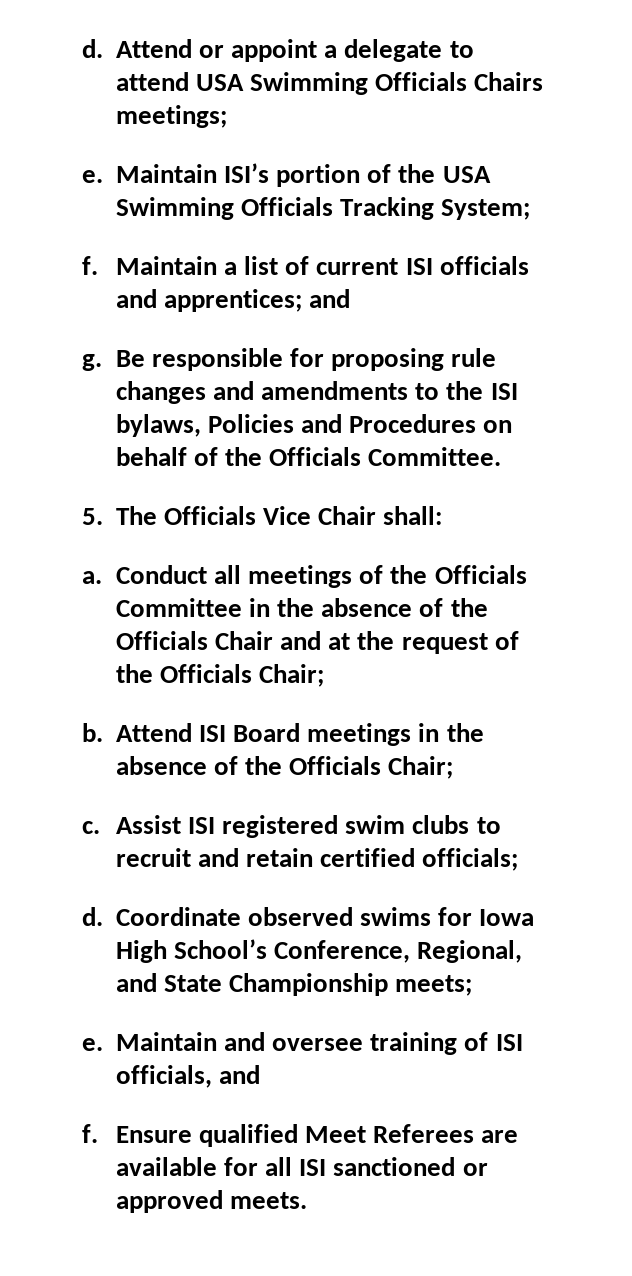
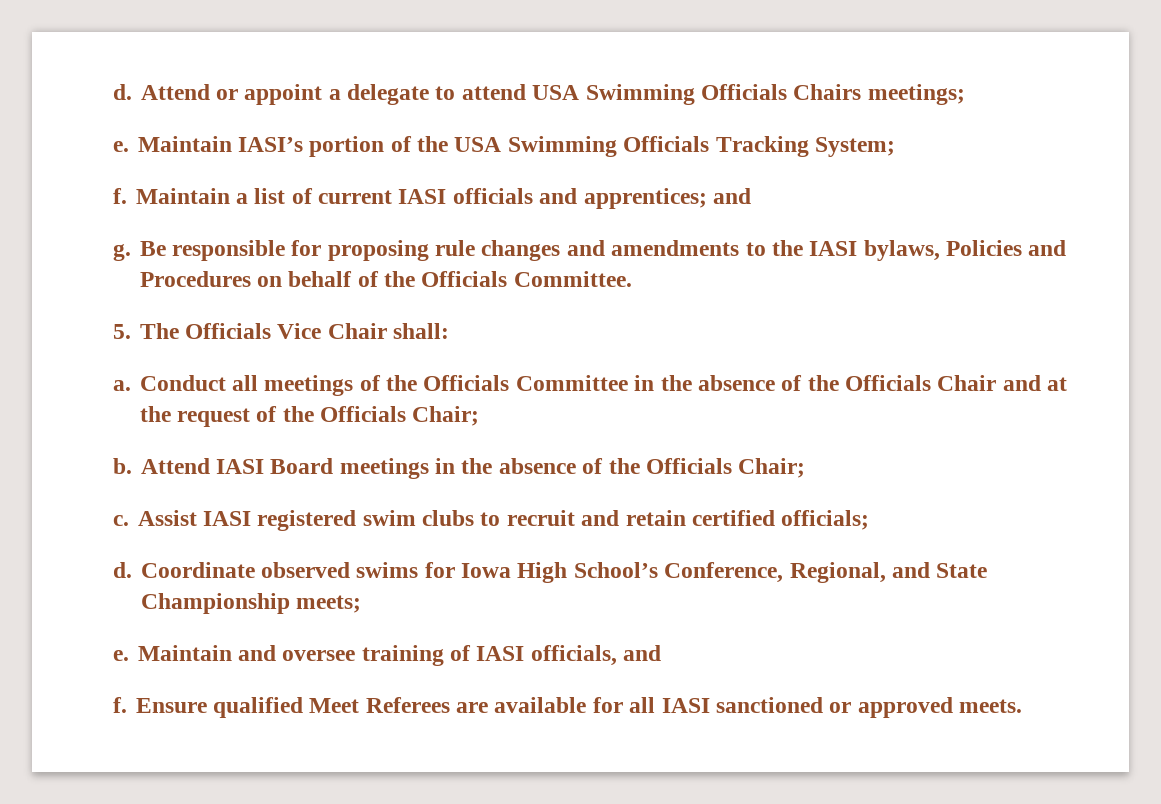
- Maintain ISI’s portion of the USA Swimming Officials Tracking System;
+ Maintain IASI’s portion of the USA Swimming Officials Tracking System;
- Maintain a list of current ISI officials and apprentices; and
+ Maintain a list of current IASI officials and apprentices; and
- Be responsible for proposing rule changes and amendments to the ISI bylaws, Policies and Procedures on behalf of the Officials Committee.
+ Be responsible for proposing rule changes and amendments to the IASI bylaws, Policies and Procedures on behalf of the Officials Committee.
- Attend ISI Board meetings in the absence of the Officials Chair;
+ Attend IASI Board meetings in the absence of the Officials Chair;
- Assist ISI registered swim clubs to recruit and retain certified officials;
+ Assist IASI registered swim clubs to recruit and retain certified officials;
- Maintain and oversee training of ISI officials, and
+ Maintain and oversee training of IASI officials, and
- Ensure qualified Meet Referees are available for all ISI sanctioned or approved meets.
+ Ensure qualified Meet Referees are available for all IASI sanctioned or approved meets.

